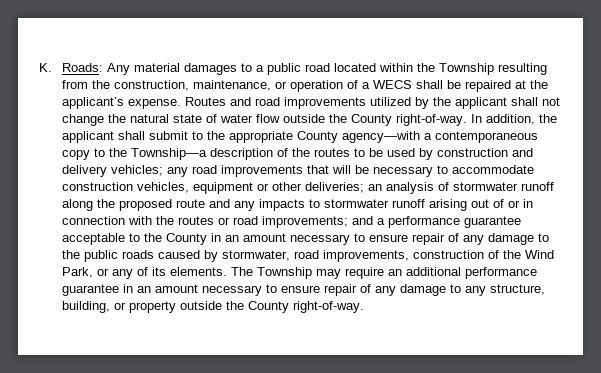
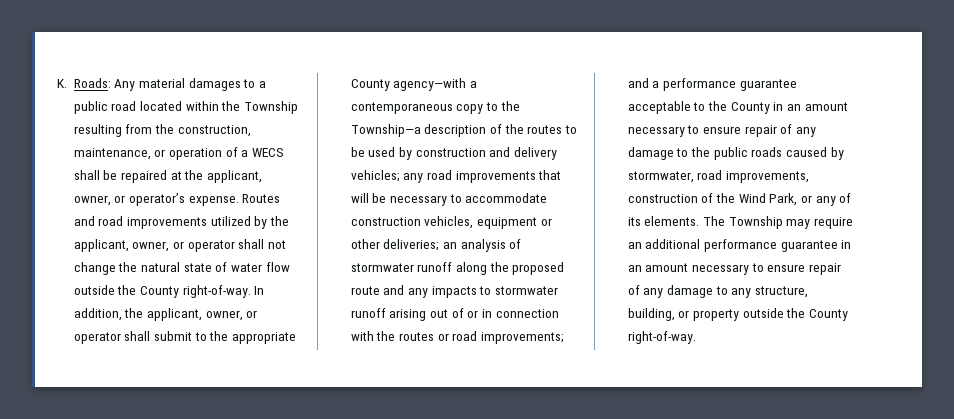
- K. Roads: Any material damages to a public road located within the Township resulting from the construction, maintenance, or operation of a WECS shall be repaired at the applicant’s expense.
+ K. Roads: Any material damages to a public road located within the Township resulting from the construction, maintenance, or operation of a WECS shall be repaired at the applicant, owner, or operator’s expense.
- Routes and road improvements utilized by the applicant shall not change the natural state of water flow outside the County right-of-way.
+ Routes and road improvements utilized by the applicant, owner, or operator shall not change the natural state of water flow outside the County right-of-way.
- In addition, the applicant shall submit to the appropriate County agency—with a contemporaneous copy to the Township—a description of the routes to be used by construction and delivery vehicles;
+ In addition, the applicant, owner, or operator shall submit to the appropriate County agency—with a contemporaneous copy to the Township—a description of the routes to be used by construction and delivery vehicles;

